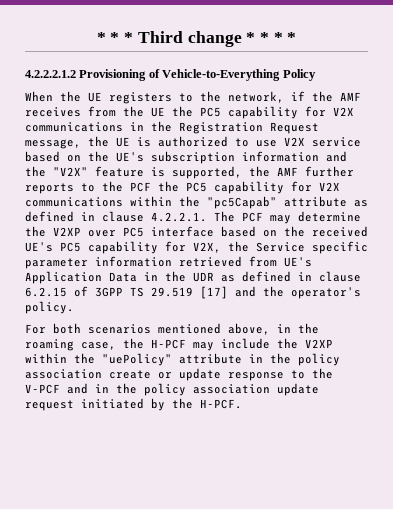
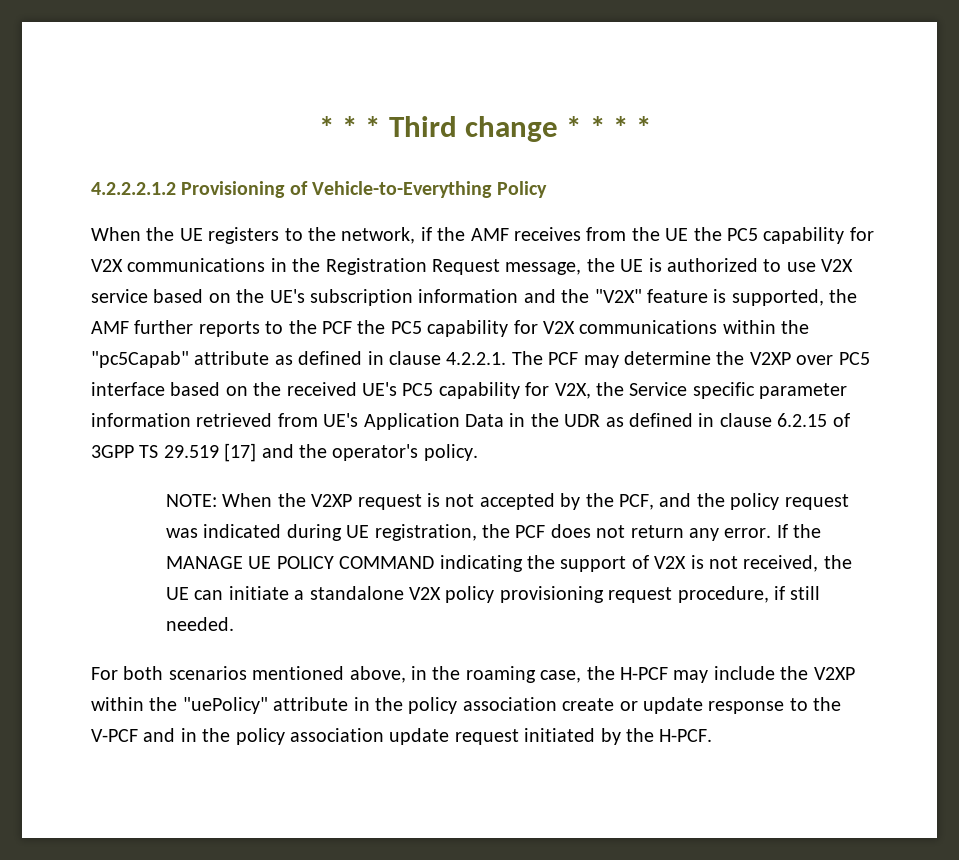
+ NOTE: When the V2XP request is not accepted by the PCF, and the policy request was indicated during UE registration, the PCF does not return any error. If the MANAGE UE POLICY COMMAND indicating the support of V2X is not received, the UE can initiate a standalone V2X policy provisioning request procedure, if still needed.

